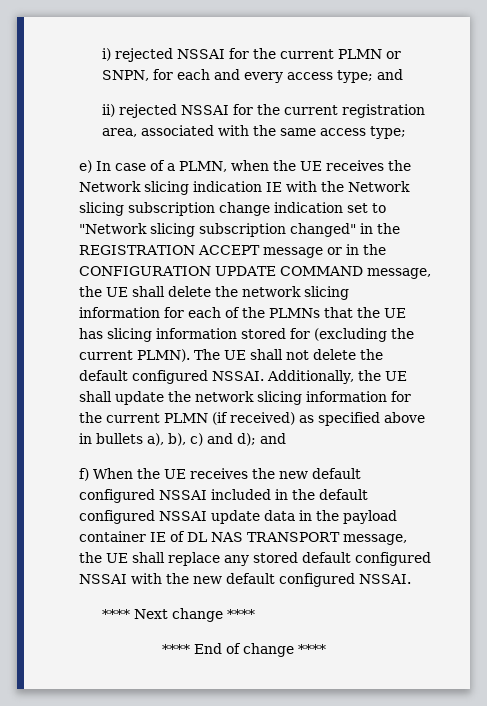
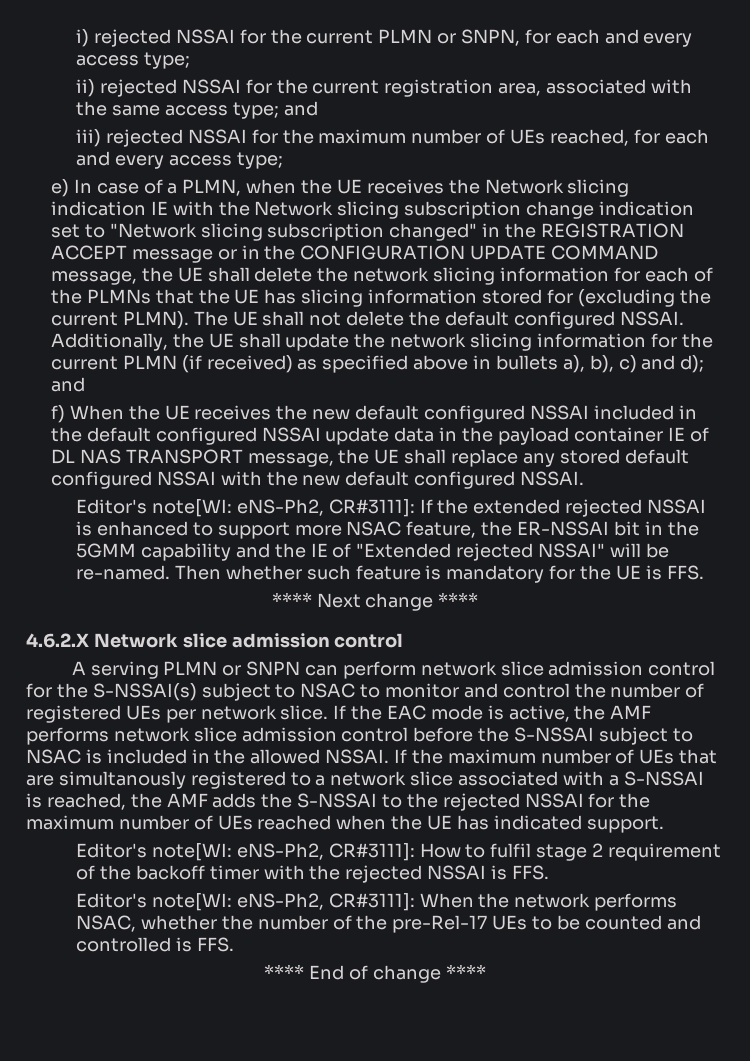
- i) rejected NSSAI for the current PLMN or SNPN, for each and every access type; and
+ i) rejected NSSAI for the current PLMN or SNPN, for each and every access type;
- ii) rejected NSSAI for the current registration area, associated with the same access type;
+ ii) rejected NSSAI for the current registration area, associated with the same access type; and
+ iii) rejected NSSAI for the maximum number of UEs reached, for each and every access type;
+ Editor's note[WI: eNS-Ph2, CR#3111]: If the extended rejected NSSAI is enhanced to support more NSAC feature, the ER-NSSAI bit in the 5GMM capability and the IE of "Extended rejected NSSAI" will be re-named. Then whether such feature is mandatory for the UE is FFS.
  **** Next change ****
+ 4.6.2.X Network slice admission control
+ A serving PLMN or SNPN can perform network slice admission control for the S-NSSAI(s) subject to NSAC to monitor and control the number of registered UEs per network slice. If the EAC mode is active, the AMF performs network slice admission control before the S-NSSAI subject to NSAC is included in the allowed NSSAI. If the maximum number of UEs that are simultanously registered to a network slice associated with a S-NSSAI is reached, the AMF adds the S-NSSAI to the rejected NSSAI for the maximum number of UEs reached when the UE has indicated support.
+ Editor's note[WI: eNS-Ph2, CR#3111]: How to fulfil stage 2 requirement of the backoff timer with the rejected NSSAI is FFS.
+ Editor's note[WI: eNS-Ph2, CR#3111]: When the network performs NSAC, whether the number of the pre-Rel-17 UEs to be counted and controlled is FFS.

